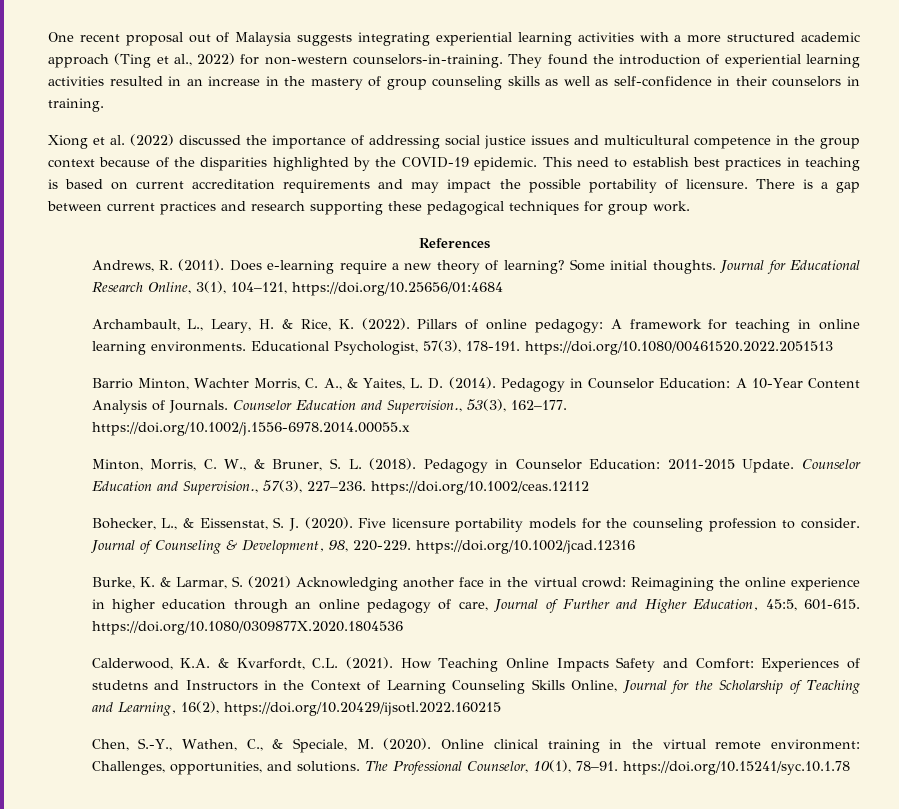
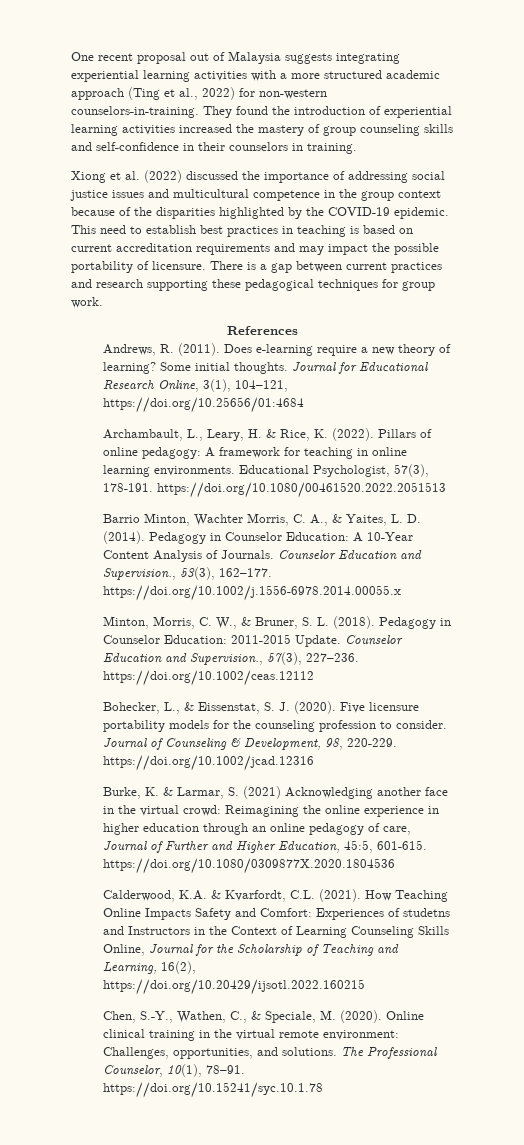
- They found the introduction of experiential learning activities resulted in an increase in the mastery of group counseling skills as well as self-confidence in their counselors in training.
+ They found the introduction of experiential learning activities increased the mastery of group counseling skills and self-confidence in their counselors in training.

